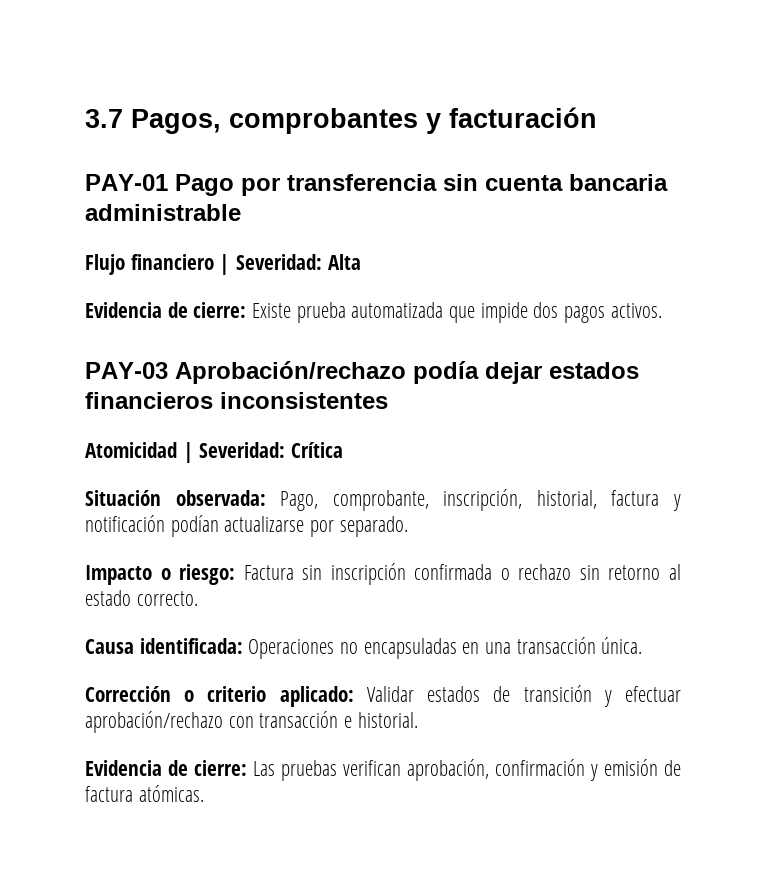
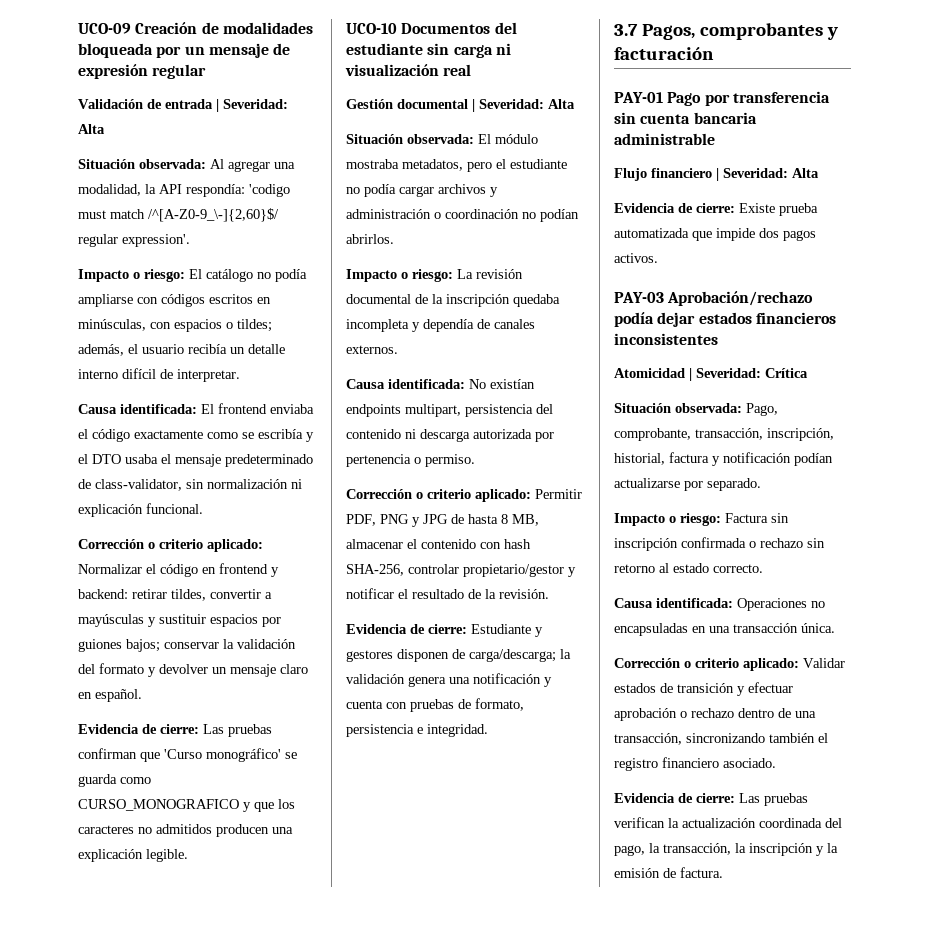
+ UCO-09 Creación de modalidades bloqueada por un mensaje de expresión regular
+ Validación de entrada | Severidad: Alta
+ Situación observada: Al agregar una modalidad, la API respondía: 'codigo must match /^[A-Z0-9_\-]{2,60}$/ regular expression'.
+ Impacto o riesgo: El catálogo no podía ampliarse con códigos escritos en minúsculas, con espacios o tildes; además, el usuario recibía un detalle interno difícil de interpretar.
+ Causa identificada: El frontend enviaba el código exactamente como se escribía y el DTO usaba el mensaje predeterminado de class-validator, sin normalización ni explicación funcional.
+ Corrección o criterio aplicado: Normalizar el código en frontend y backend: retirar tildes, convertir a mayúsculas y sustituir espacios por guiones bajos; conservar la validación del formato y devolver un mensaje claro en español.
+ Evidencia de cierre: Las pruebas confirman que 'Curso monográfico' se guarda como CURSO_MONOGRAFICO y que los caracteres no admitidos producen una explicación legible.
+ UCO-10 Documentos del estudiante sin carga ni visualización real
+ Gestión documental | Severidad: Alta
+ Situación observada: El módulo mostraba metadatos, pero el estudiante no podía cargar archivos y administración o coordinación no podían abrirlos.
+ Impacto o riesgo: La revisión documental de la inscripción quedaba incompleta y dependía de canales externos.
+ Causa identificada: No existían endpoints multipart, persistencia del contenido ni descarga autorizada por pertenencia o permiso.
+ Corrección o criterio aplicado: Permitir PDF, PNG y JPG de hasta 8 MB, almacenar el contenido con hash SHA-256, controlar propietario/gestor y notificar el resultado de la revisión.
+ Evidencia de cierre: Estudiante y gestores disponen de carga/descarga; la validación genera una notificación y cuenta con pruebas de formato, persistencia e integridad.
- Situación observada: Pago, comprobante, inscripción, historial, factura y notificación podían actualizarse por separado.
+ Situación observada: Pago, comprobante, transacción, inscripción, historial, factura y notificación podían actualizarse por separado.
- Corrección o criterio aplicado: Validar estados de transición y efectuar aprobación/rechazo con transacción e historial.
+ Corrección o criterio aplicado: Validar estados de transición y efectuar aprobación o rechazo dentro de una transacción, sincronizando también el registro financiero asociado.
- Evidencia de cierre: Las pruebas verifican aprobación, confirmación y emisión de factura atómicas.
+ Evidencia de cierre: Las pruebas verifican la actualización coordinada del pago, la transacción, la inscripción y la emisión de factura.

